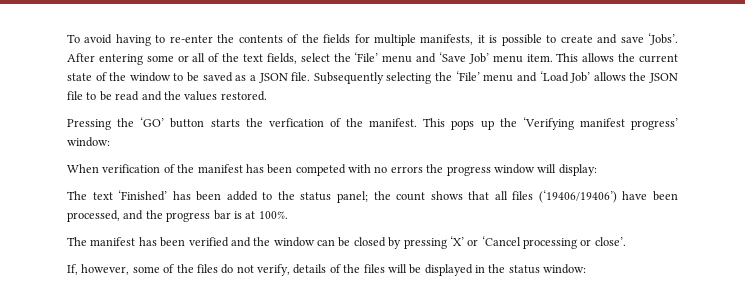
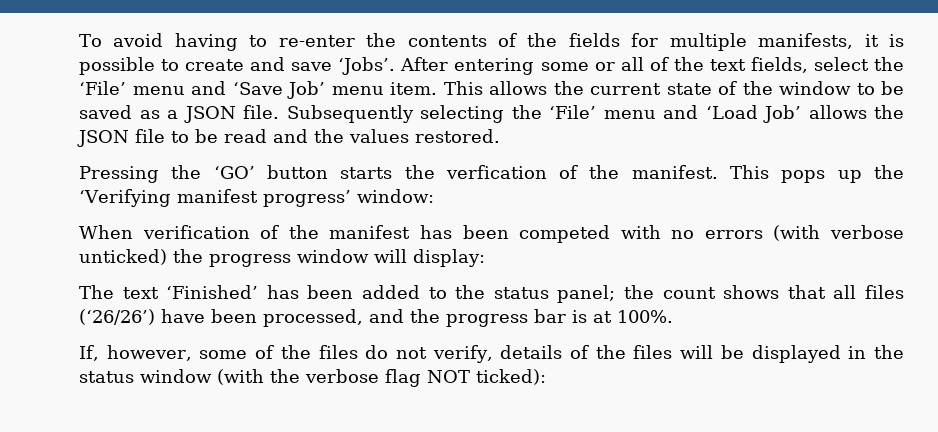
- When verification of the manifest has been competed with no errors the progress window will display:
+ When verification of the manifest has been competed with no errors (with verbose unticked) the progress window will display:
- The text ‘Finished’ has been added to the status panel; the count shows that all files (‘19406/19406’) have been processed, and the progress bar is at 100%.
+ The text ‘Finished’ has been added to the status panel; the count shows that all files (‘26/26’) have been processed, and the progress bar is at 100%.
- The manifest has been verified and the window can be closed by pressing ‘X’ or ‘Cancel processing or close’.
- If, however, some of the files do not verify, details of the files will be displayed in the status window:
+ If, however, some of the files do not verify, details of the files will be displayed in the status window (with the verbose flag NOT ticked):

